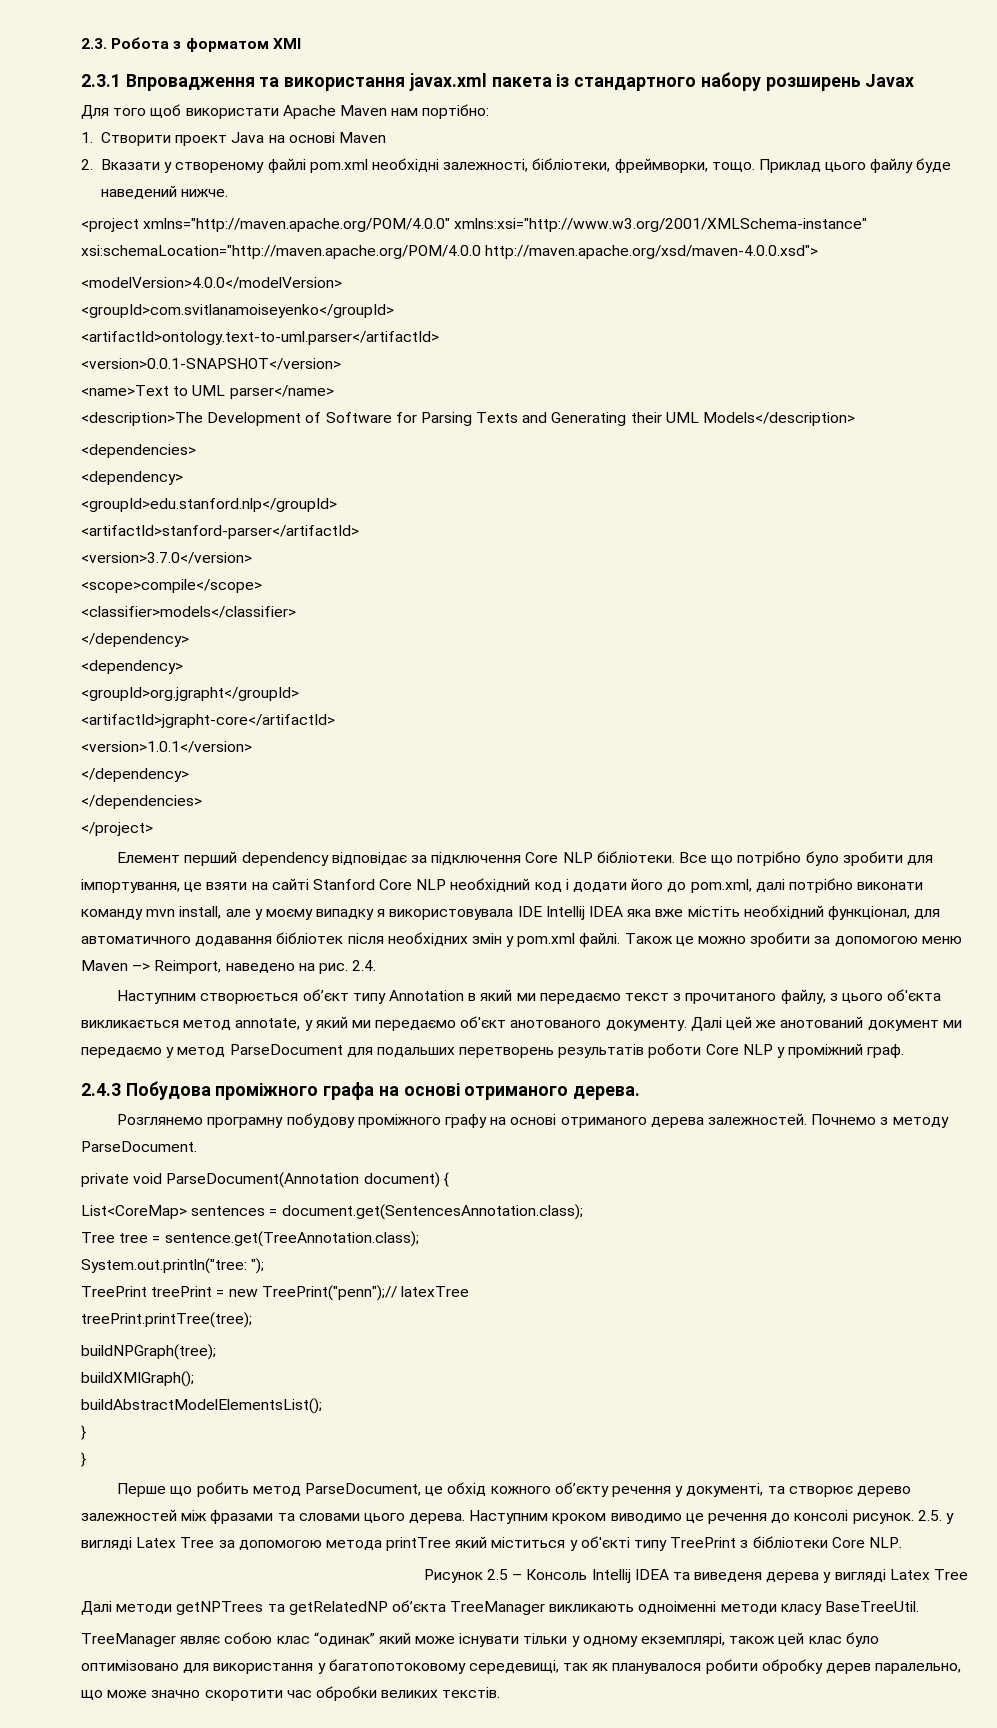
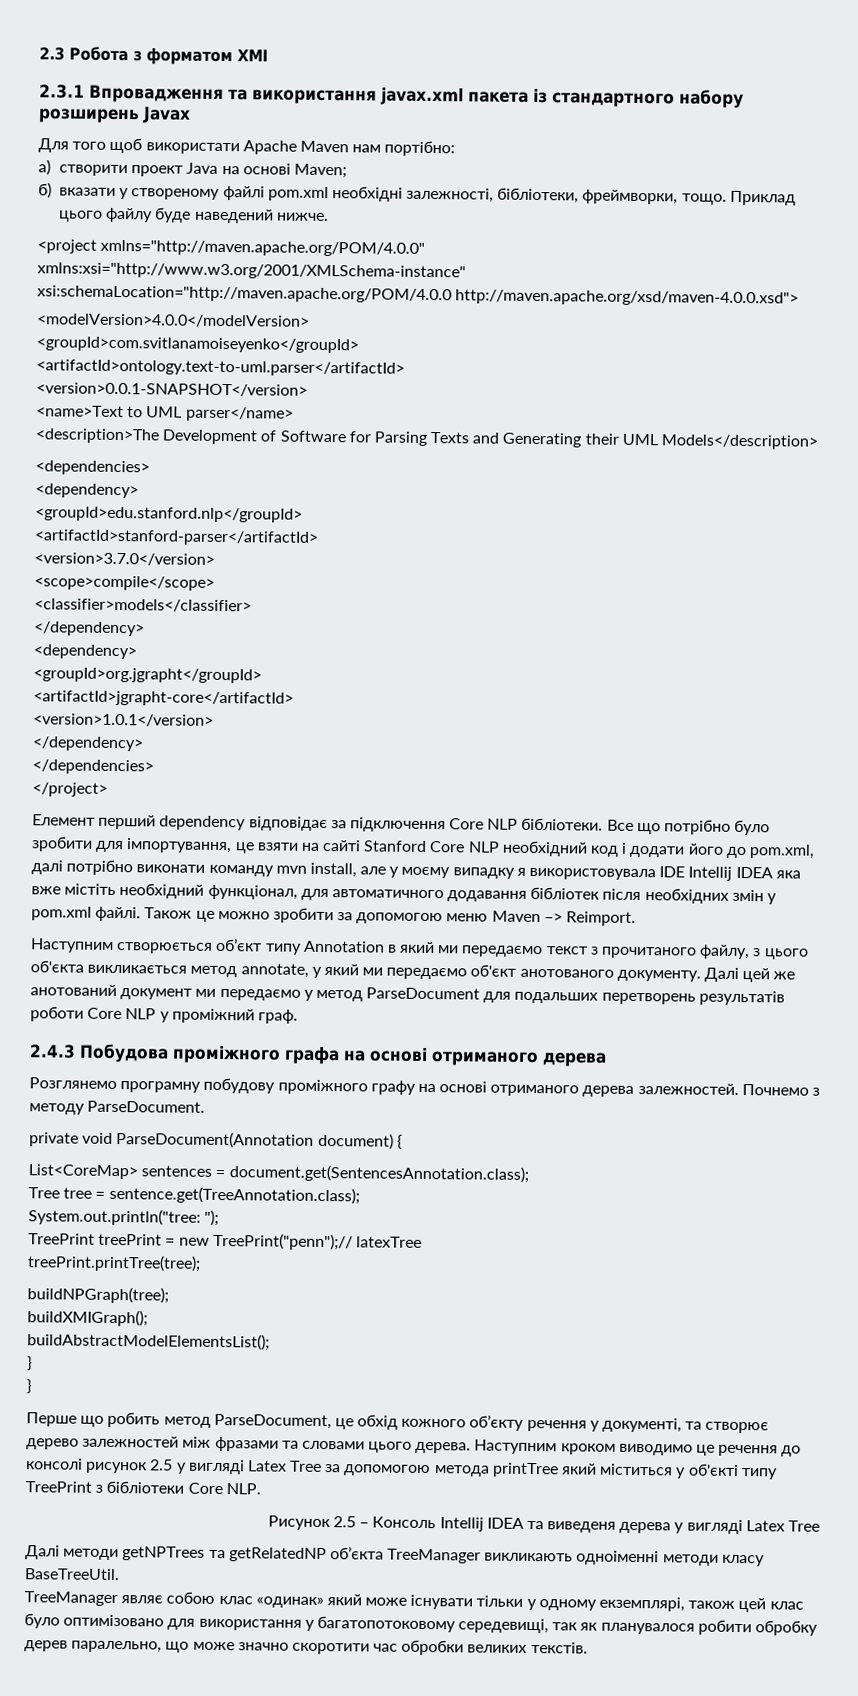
- 2.3. Робота з форматом XMI
+ 2.3 Робота з форматом XMI
- 1. Cтворити проект Java на основі Maven
- 2. Вказати у створеному файлі pom.xml необхідні залежності, бібліотеки, фреймворки, тощо.
+ а) створити проект Java на основі Maven;
+ б) вказати у створеному файлі pom.xml необхідні залежності, бібліотеки, фреймворки, тощо.
- Також це можно зробити за допомогою меню Maven –> Reimport, наведено на рис. 2.4.
+ Також це можно зробити за допомогою меню Maven –> Reimport.
- 2.4.3 Побудова проміжного графа на основі отриманого дерева.
+ 2.4.3 Побудова проміжного графа на основі отриманого дерева
- Наступним кроком виводимо це речення до консолі рисунок. 2.5. у вигляді Latex Tree за допомогою метода printTree який міститься у об'єкті типу TreePrint з бібліотеки Core NLP.
+ Наступним кроком виводимо це речення до консолі рисунок 2.5 у вигляді Latex Tree за допомогою метода printTree який міститься у об'єкті типу TreePrint з бібліотеки Core NLP.
- TreeManager являє собою клас “одинак” який може існувати тільки у одному екземплярі, також цей клас було оптимізовано для використання у багатопотоковому середевищі, так як планувалося робити обробку дерев паралельно, що може значно скоротити час обробки великих текстів.
+ TreeManager являє собою клас «одинак» який може існувати тільки у одному екземплярі, також цей клас було оптимізовано для використання у багатопотоковому середевищі, так як планувалося робити обробку дерев паралельно, що може значно скоротити час обробки великих текстів.

